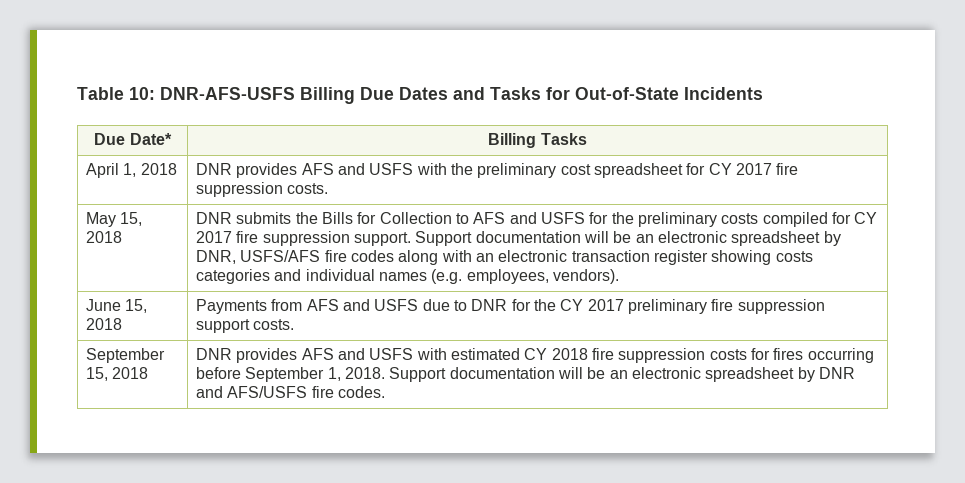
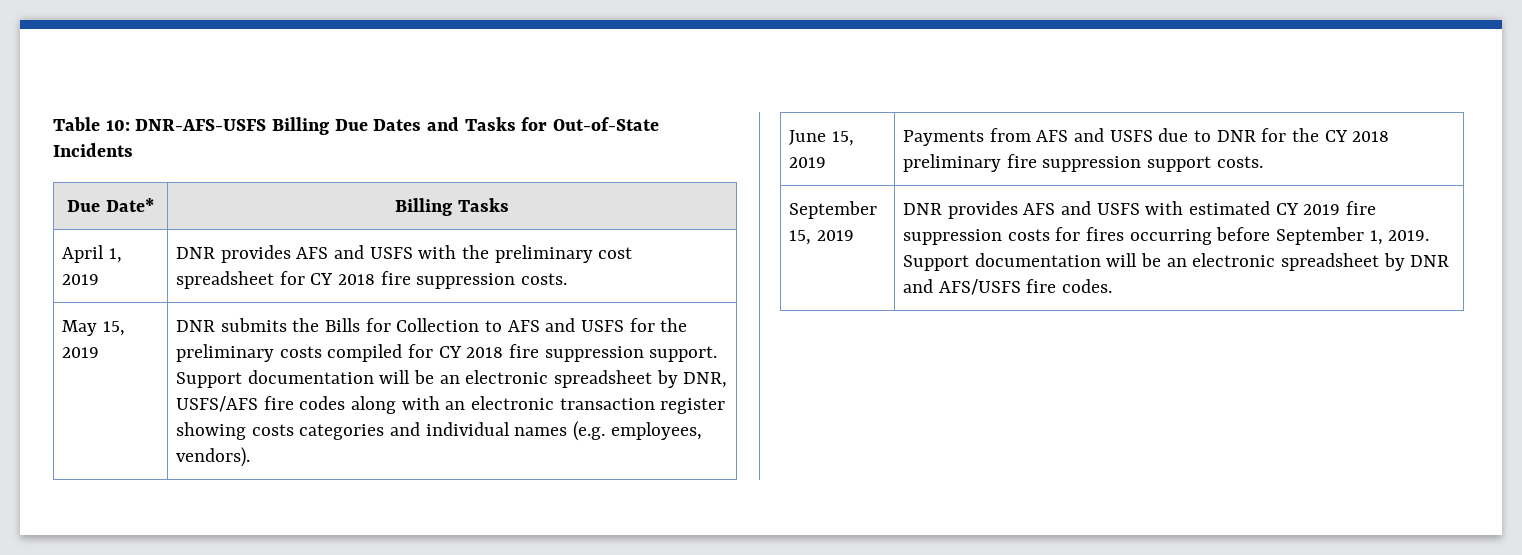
- April 1, 2018 | DNR provides AFS and USFS with the preliminary cost spreadsheet for CY 2017 fire suppression costs.
+ April 1, 2019 | DNR provides AFS and USFS with the preliminary cost spreadsheet for CY 2018 fire suppression costs.
- May 15, 2018
+ May 15, 2019
- DNR submits the Bills for Collection to AFS and USFS for the preliminary costs compiled for CY 2017 fire suppression support.
+ DNR submits the Bills for Collection to AFS and USFS for the preliminary costs compiled for CY 2018 fire suppression support.
- June 15, 2018 | Payments from AFS and USFS due to DNR for the CY 2017 preliminary fire suppression support costs.
+ June 15, 2019 | Payments from AFS and USFS due to DNR for the CY 2018 preliminary fire suppression support costs.
- September 15, 2018 | DNR provides AFS and USFS with estimated CY 2018 fire suppression costs for fires occurring before September 1, 2018. Support documentation will be an electronic spreadsheet by DNR and AFS/USFS fire codes.
+ September 15, 2019 | DNR provides AFS and USFS with estimated CY 2019 fire suppression costs for fires occurring before September 1, 2019. Support documentation will be an electronic spreadsheet by DNR and AFS/USFS fire codes.

